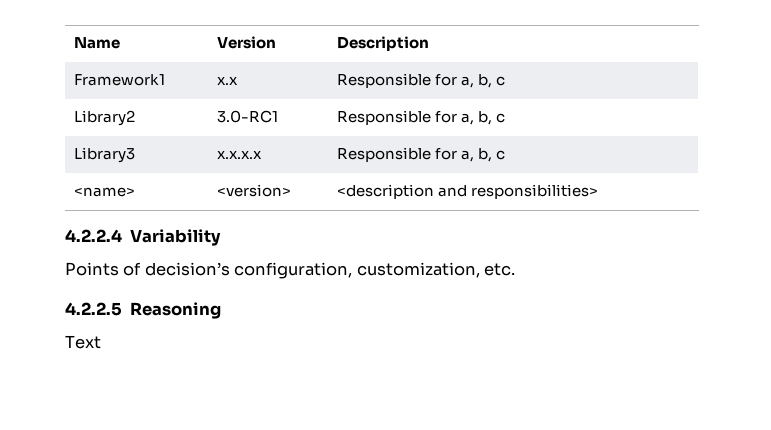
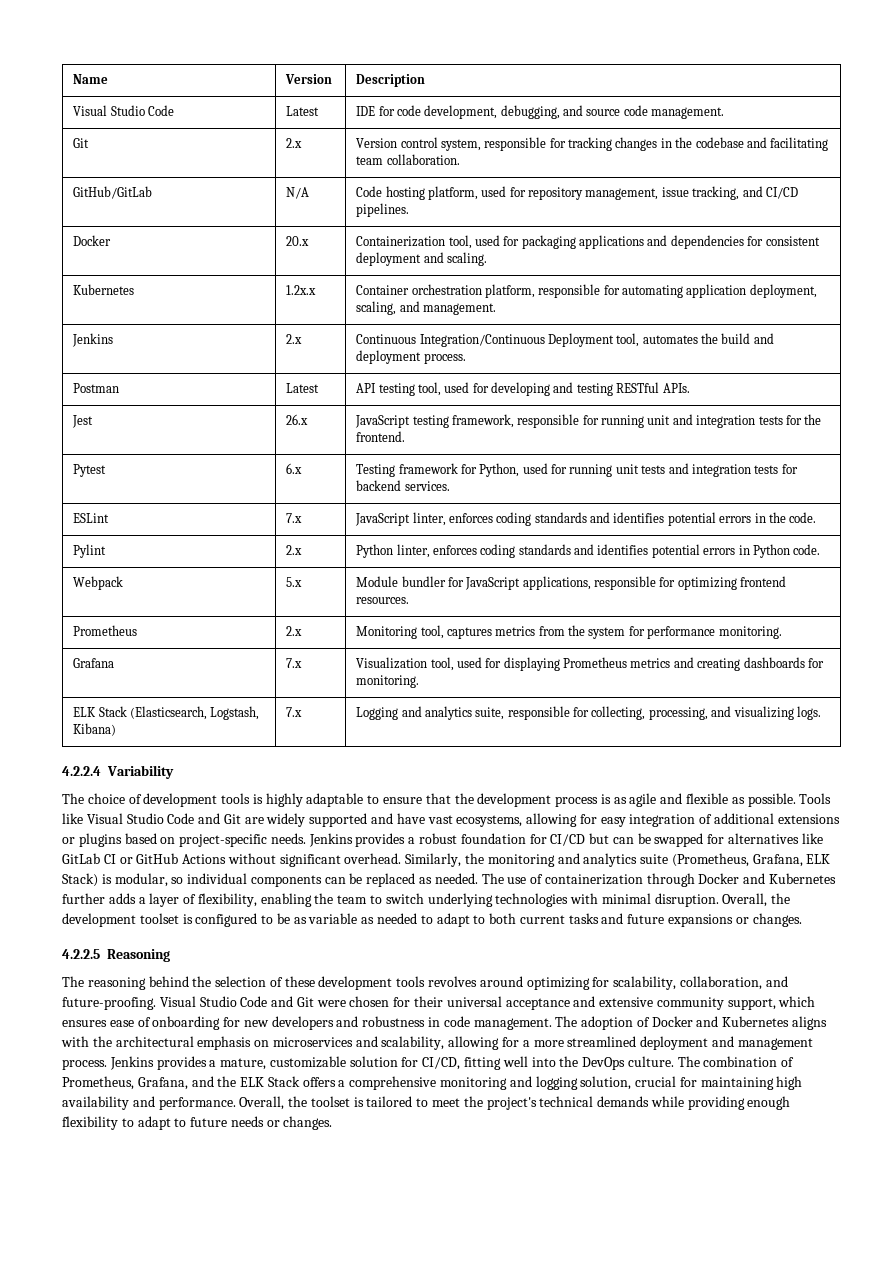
- Framework1 | x.x | Responsible for a, b, c
- Library2 | 3.0-RC1 | Responsible for a, b, c
- Library3 | x.x.x.x | Responsible for a, b, c
- <name> | <version> | <description and responsibilities>
+ Visual Studio Code | Latest | IDE for code development, debugging, and source code management.
+ Git | 2.x | Version control system, responsible for tracking changes in the codebase and facilitating team collaboration.
+ GitHub/GitLab | N/A | Code hosting platform, used for repository management, issue tracking, and CI/CD pipelines.
+ Docker | 20.x | Containerization tool, used for packaging applications and dependencies for consistent deployment and scaling.
+ Kubernetes | 1.2x.x | Container orchestration platform, responsible for automating application deployment, scaling, and management.
+ Jenkins | 2.x | Continuous Integration/Continuous Deployment tool, automates the build and deployment process.
+ Postman | Latest | API testing tool, used for developing and testing RESTful APIs.
+ Jest | 26.x | JavaScript testing framework, responsible for running unit and integration tests for the frontend.
+ Pytest | 6.x | Testing framework for Python, used for running unit tests and integration tests for backend services.
+ ESLint | 7.x | JavaScript linter, enforces coding standards and identifies potential errors in the code.
+ Pylint | 2.x | Python linter, enforces coding standards and identifies potential errors in Python code.
+ Webpack | 5.x | Module bundler for JavaScript applications, responsible for optimizing frontend resources.
+ Prometheus | 2.x | Monitoring tool, captures metrics from the system for performance monitoring.
+ Grafana | 7.x | Visualization tool, used for displaying Prometheus metrics and creating dashboards for monitoring.
+ ELK Stack (Elasticsearch, Logstash, Kibana) | 7.x | Logging and analytics suite, responsible for collecting, processing, and visualizing logs.
  4.2.2.4 Variability
- Points of decision’s configuration, customization, etc.
+ The choice of development tools is highly adaptable to ensure that the development process is as agile and flexible as possible. Tools like Visual Studio Code and Git are widely supported and have vast ecosystems, allowing for easy integration of additional extensions or plugins based on project-specific needs. Jenkins provides a robust foundation for CI/CD but can be swapped for alternatives like GitLab CI or GitHub Actions without significant overhead. Similarly, the monitoring and analytics suite (Prometheus, Grafana, ELK Stack) is modular, so individual components can be replaced as needed. The use of containerization through Docker and Kubernetes further adds a layer of flexibility, enabling the team to switch underlying technologies with minimal disruption. Overall, the development toolset is configured to be as variable as needed to adapt to both current tasks and future expansions or changes.
  4.2.2.5 Reasoning
- Text
+ The reasoning behind the selection of these development tools revolves around optimizing for scalability, collaboration, and future-proofing. Visual Studio Code and Git were chosen for their universal acceptance and extensive community support, which ensures ease of onboarding for new developers and robustness in code management. The adoption of Docker and Kubernetes aligns with the architectural emphasis on microservices and scalability, allowing for a more streamlined deployment and management process. Jenkins provides a mature, customizable solution for CI/CD, fitting well into the DevOps culture. The combination of Prometheus, Grafana, and the ELK Stack offers a comprehensive monitoring and logging solution, crucial for maintaining high availability and performance. Overall, the toolset is tailored to meet the project's technical demands while providing enough flexibility to adapt to future needs or changes.

